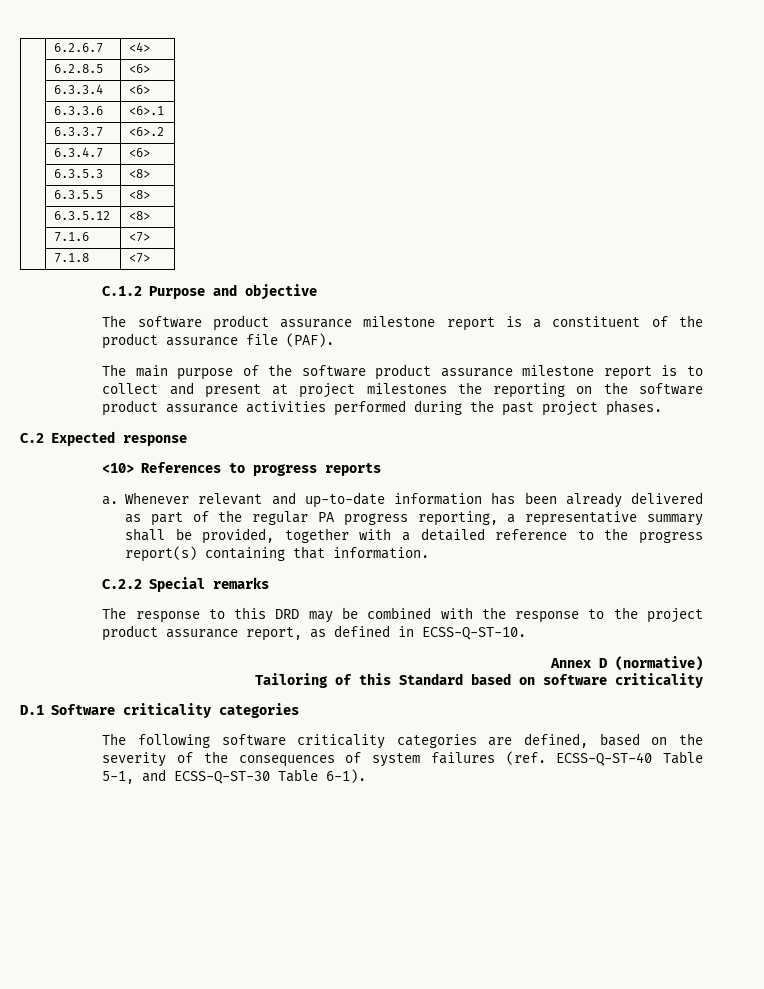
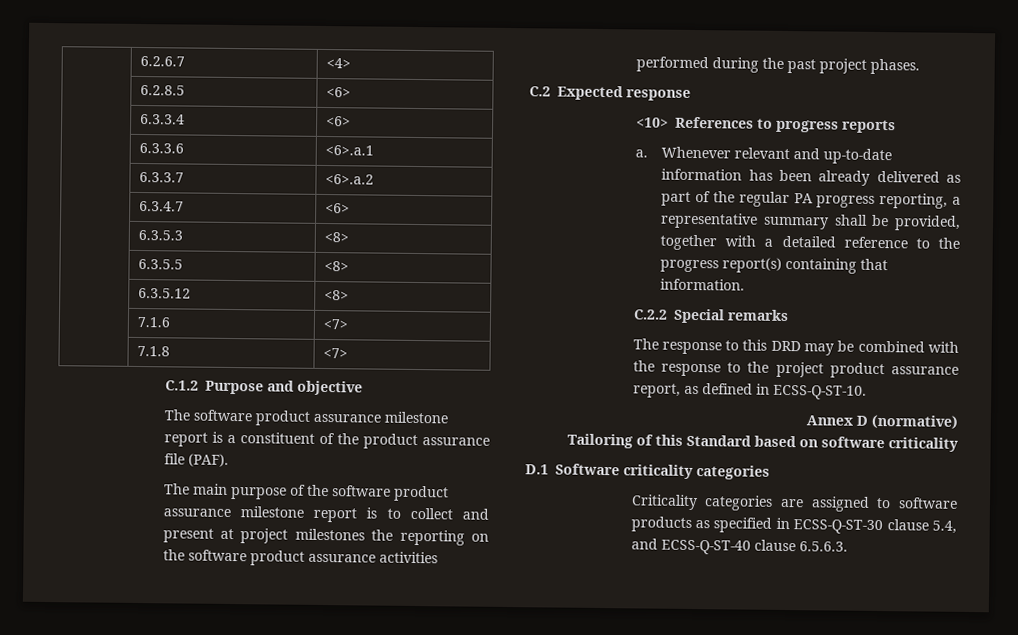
- | 6.3.3.6 | <6>.1
+ | 6.3.3.6 | <6>.a.1
- | 6.3.3.7 | <6>.2
+ | 6.3.3.7 | <6>.a.2
- The following software criticality categories are defined, based on the severity of the consequences of system failures (ref. ECSS-Q-ST-40 Table 5-1, and ECSS-Q-ST-30 Table 6-1).
+ Criticality categories are assigned to software products as specified in ECSS-Q-ST-30 clause 5.4, and ECSS-Q-ST-40 clause 6.5.6.3.

